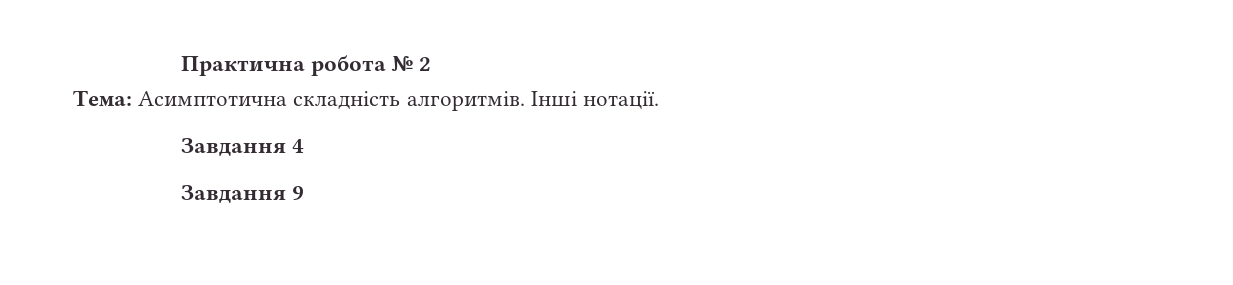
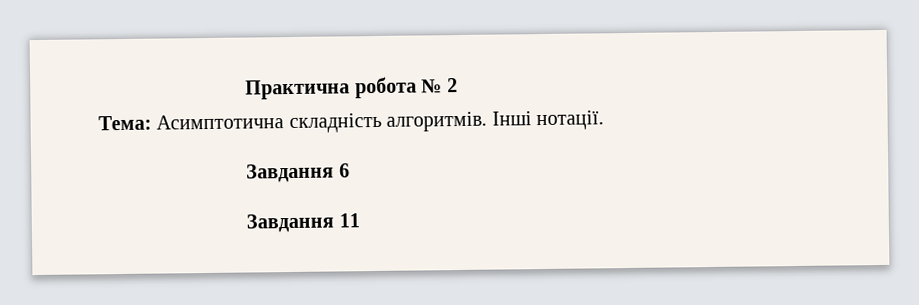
- Завдання 4
- Завдання 9
+ Завдання 6
+ Завдання 11

